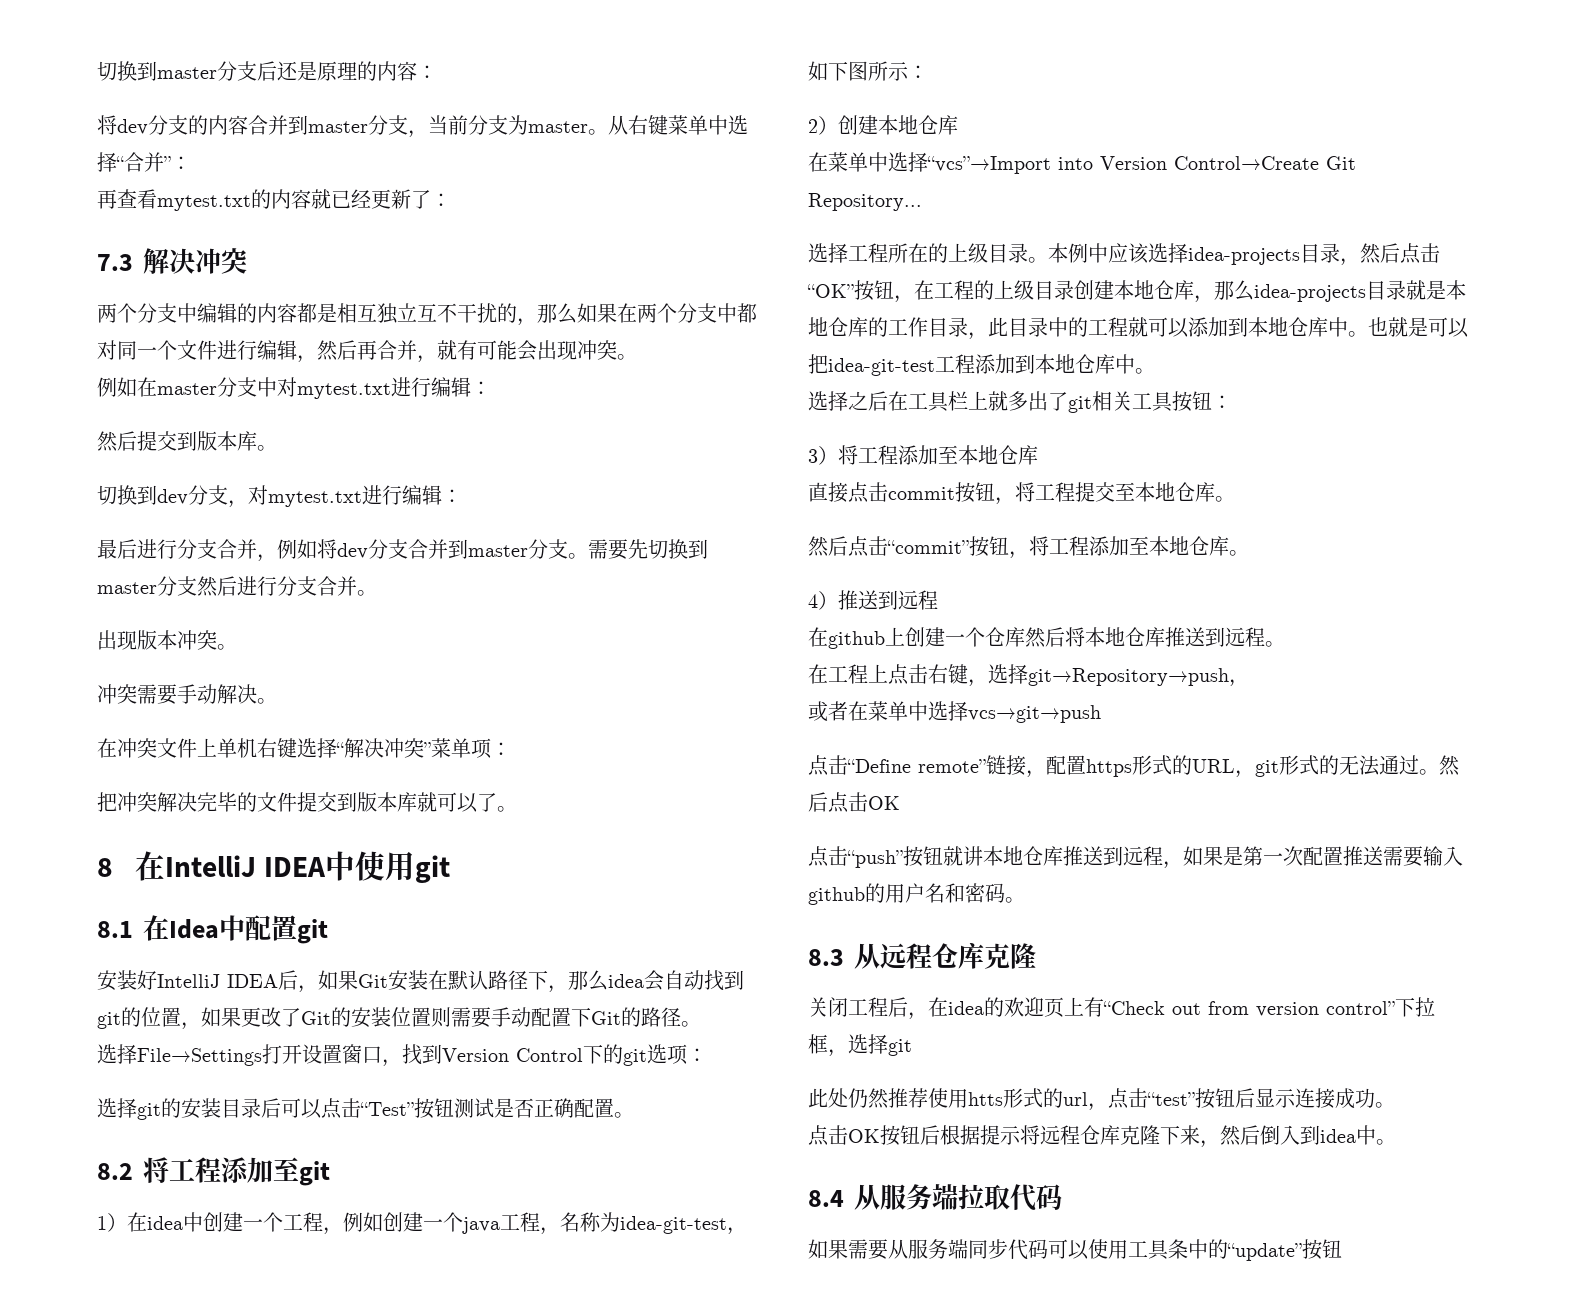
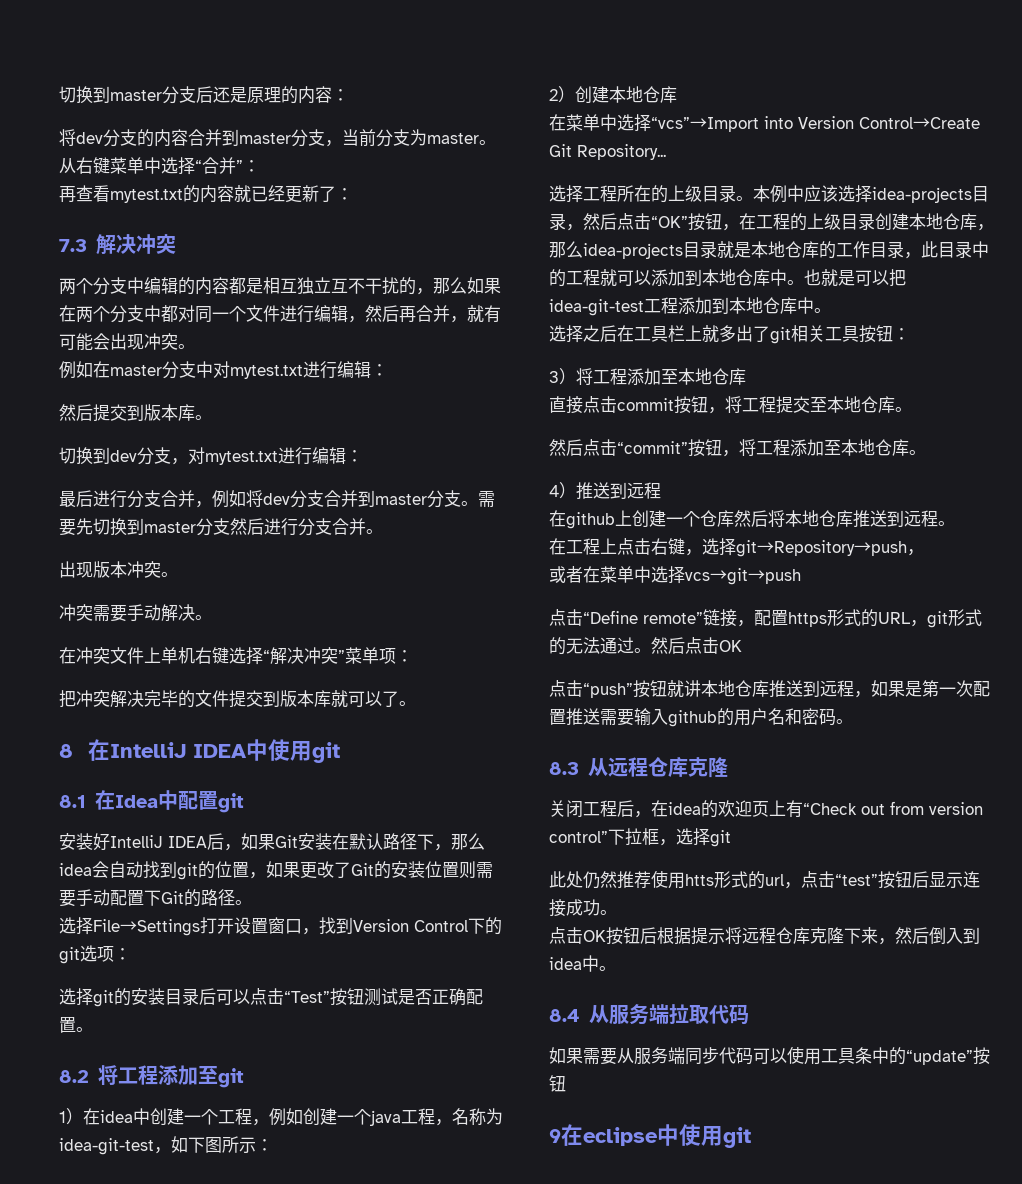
+ 9在eclipse中使用git

